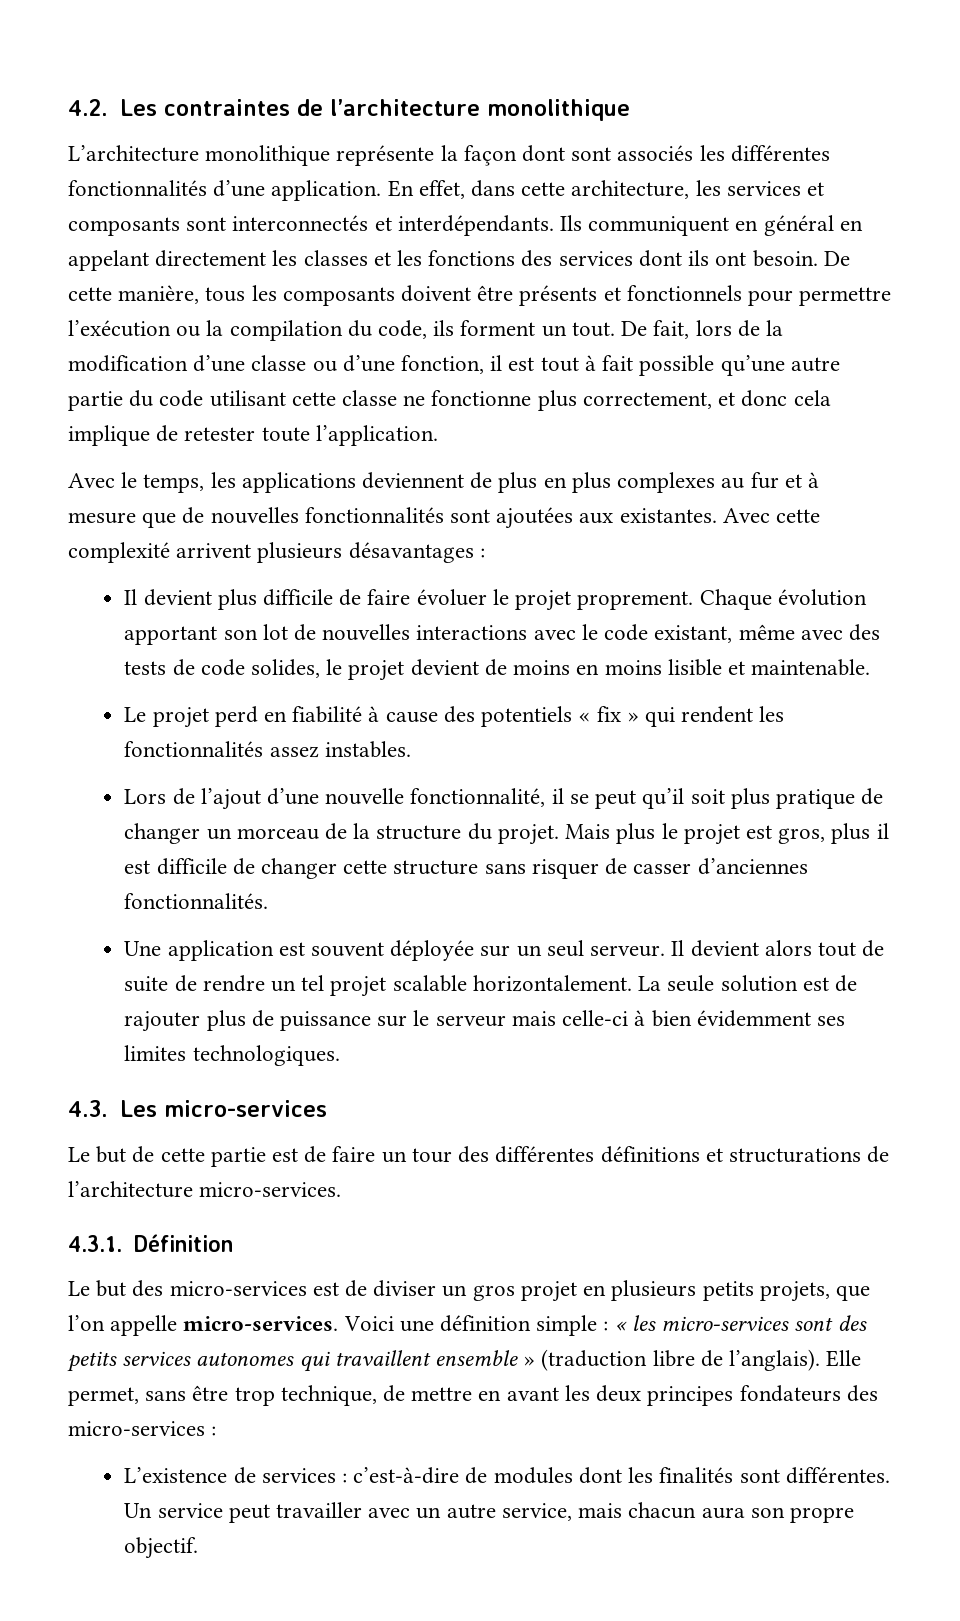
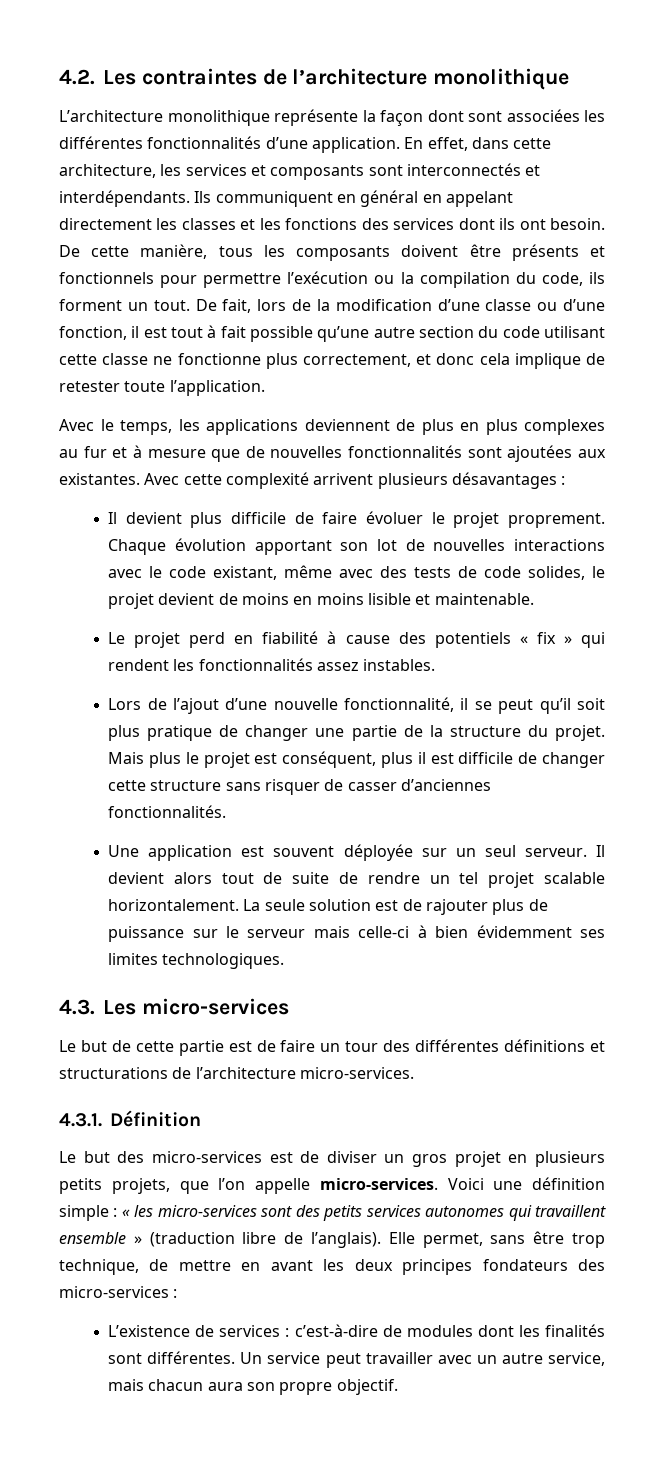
- L’architecture monolithique représente la façon dont sont associés les différentes fonctionnalités d’une application.
+ L’architecture monolithique représente la façon dont sont associées les différentes fonctionnalités d’une application.
- De fait, lors de la modification d’une classe ou d’une fonction, il est tout à fait possible qu’une autre partie du code utilisant cette classe ne fonctionne plus correctement, et donc cela implique de retester toute l’application.
+ De fait, lors de la modification d’une classe ou d’une fonction, il est tout à fait possible qu’une autre section du code utilisant cette classe ne fonctionne plus correctement, et donc cela implique de retester toute l’application.
- Lors de l’ajout d’une nouvelle fonctionnalité, il se peut qu’il soit plus pratique de changer un morceau de la structure du projet.
+ Lors de l’ajout d’une nouvelle fonctionnalité, il se peut qu’il soit plus pratique de changer une partie de la structure du projet.
- Mais plus le projet est gros, plus il est difficile de changer cette structure sans risquer de casser d’anciennes fonctionnalités.
+ Mais plus le projet est conséquent, plus il est difficile de changer cette structure sans risquer de casser d’anciennes fonctionnalités.

